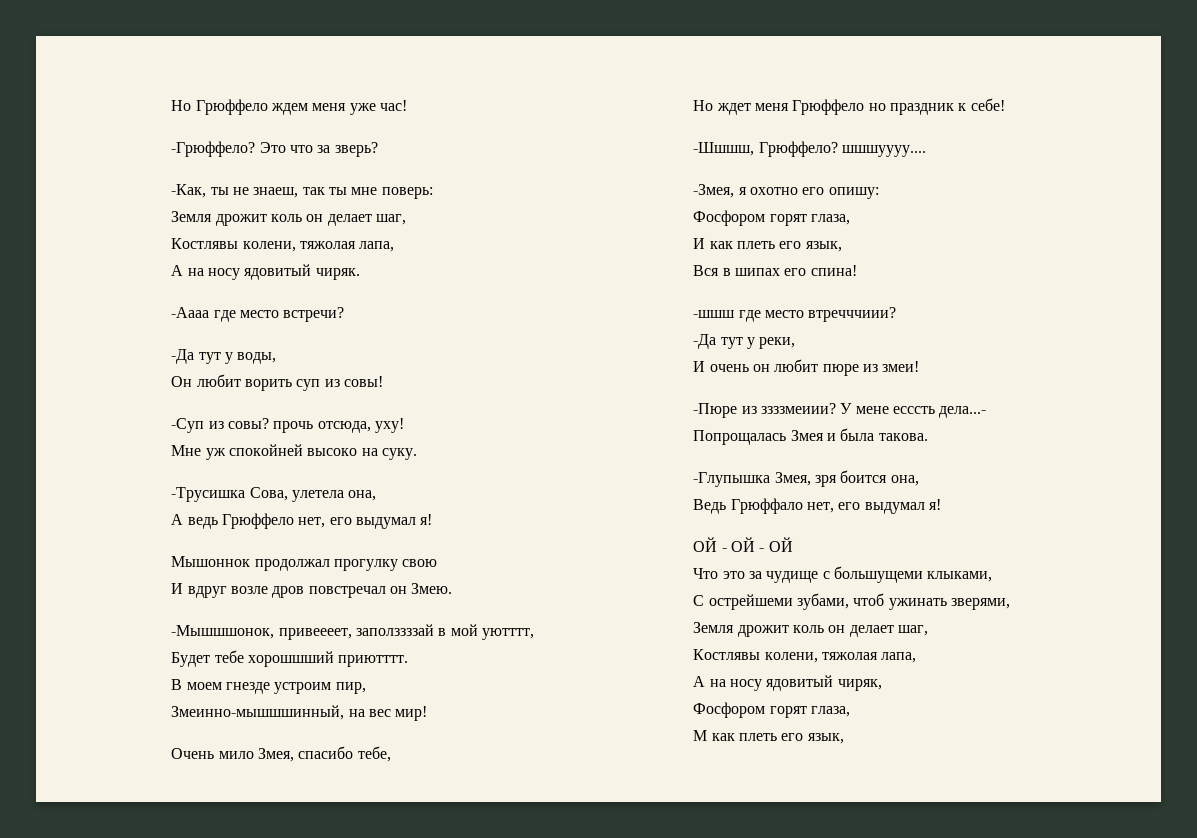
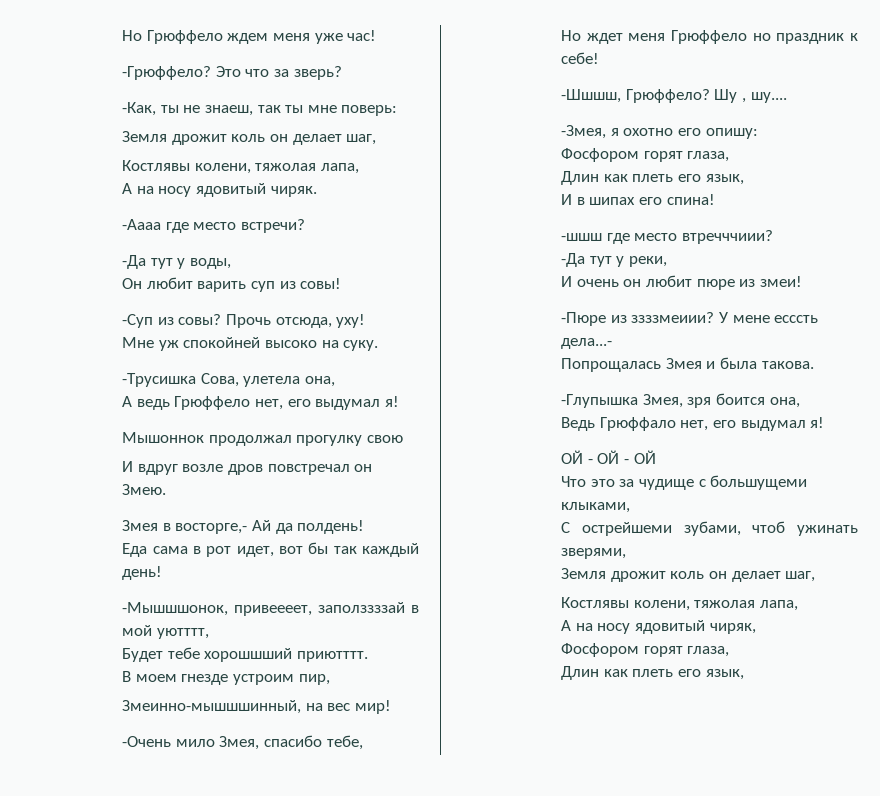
- Он любит ворить суп из совы!
+ Он любит варить суп из совы!
- -Суп из совы? прочь отсюда, уху!
+ -Суп из совы? Прочь отсюда, уху!
+ Змея в восторге,- Ай да полдень!
+ Еда сама в рот идет, вот бы так каждый день!
- Очень мило Змея, спасибо тебе,
+ -Очень мило Змея, спасибо тебе,
- -Шшшш, Грюффело? шшшуууу....
+ -Шшшш, Грюффело? Шу , шу....
  -Змея, я охотно его опишу:
  Фосфором горят глаза,
- И как плеть его язык,
+ Длин как плеть его язык,
- Вся в шипах его спина!
+ И в шипах его спина!
  А на носу ядовитый чиряк,
  Фосфором горят глаза,
- М как плеть его язык,
+ Длин как плеть его язык,

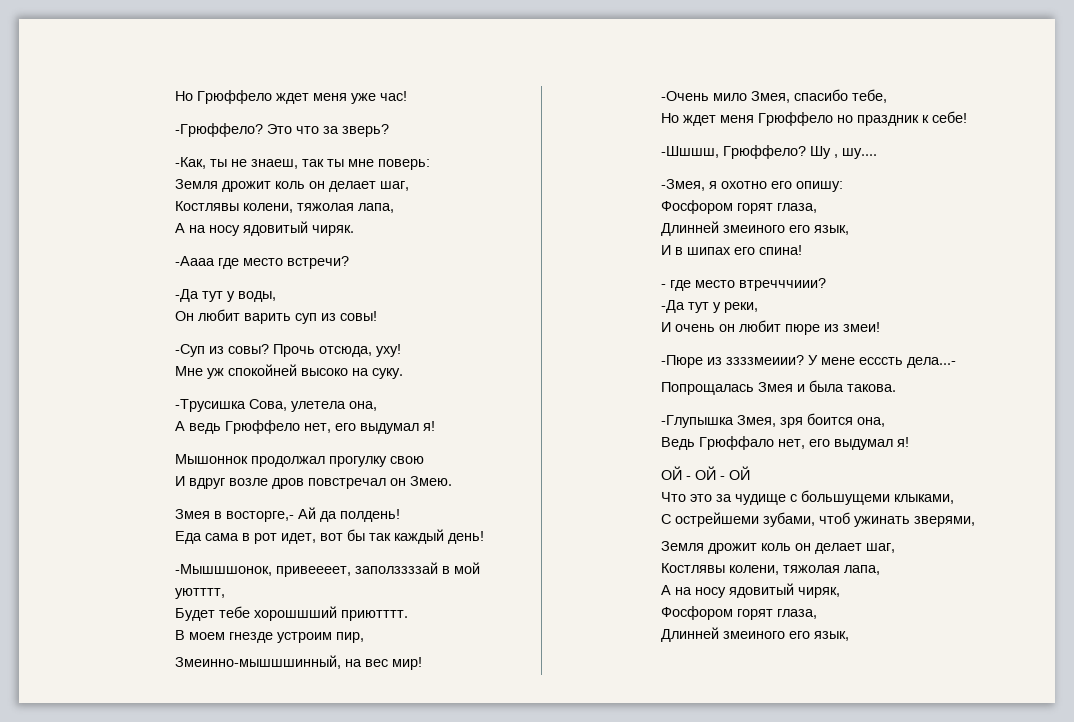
- Но Грюффело ждем меня уже час!
+ Но Грюффело ждет меня уже час!
  -Змея, я охотно его опишу:
  Фосфором горят глаза,
- Длин как плеть его язык,
+ Длинней змеиного его язык,
- -шшш где место втречччиии?
+ - где место втречччиии?
  А на носу ядовитый чиряк,
  Фосфором горят глаза,
- Длин как плеть его язык,
+ Длинней змеиного его язык,

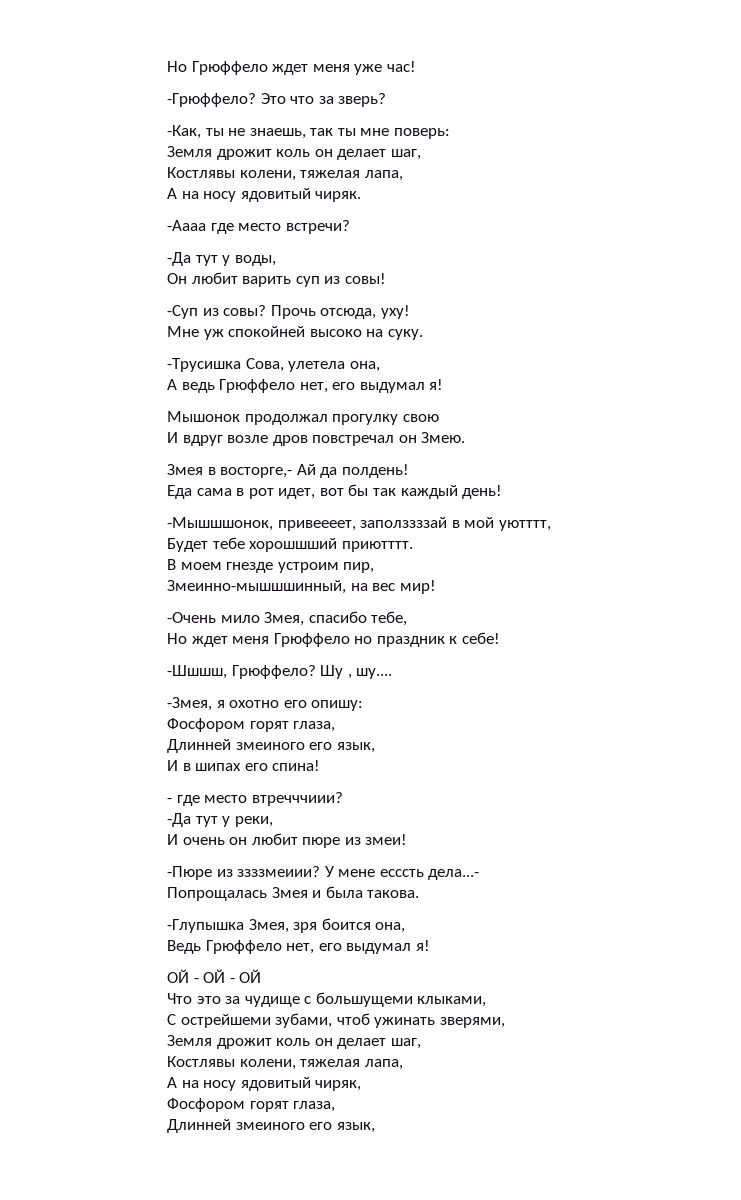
- -Как, ты не знаеш, так ты мне поверь:
+ -Как, ты не знаешь, так ты мне поверь:
  Земля дрожит коль он делает шаг,
- Костлявы колени, тяжолая лапа,
+ Костлявы колени, тяжeлая лапа,
- Мышоннок продолжaл прогулку свою
+ Мышонок продолжaл прогулку свою
- Ведь Грюффало нет, его выдумал я!
+ Ведь Грюффeло нет, его выдумал я!
  С острейшеми зубами, чтоб ужинать зверями,
  Земля дрожит коль он делает шаг,
- Костлявы колени, тяжолая лапа,
+ Костлявы колени, тяжeлая лапа,

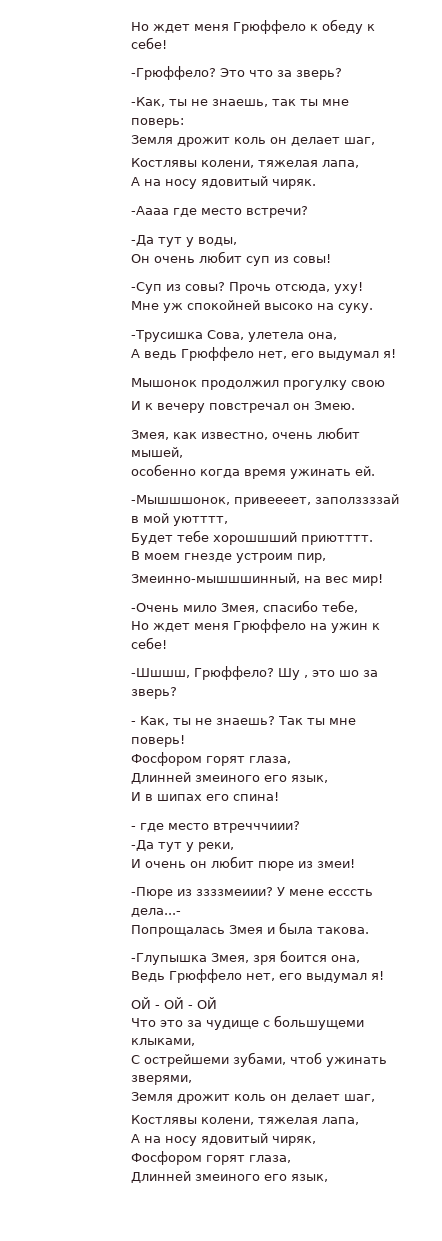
- Но Грюффело ждет меня уже час!
+ Но ждет меня Грюффeло к обеду к себе!
- Он любит варить суп из совы!
+ Он очень любит суп из совы!
- Мышонок продолжaл прогулку свою
+ Мышонок продолжил прогулку свою
- И вдруг возле дров повстречал он Змею.
+ И к вечеру повстречал он Змею.
- Змея в восторге,- Ай да полдень!
- Еда сама в рот идет, вот бы так каждый день!
+ Змея, как известно, очень любит мышей,
+ особенно когда время ужинать ей.
- Но ждет меня Грюффeло но праздник к себе!
+ Но ждет меня Грюффeло на ужин к себе!
- Шу , шу....
- -Змея, я охотно его опишу:
+ Шу , это шо за зверь?
+ - Как, ты не знаешь? Tак ты мне поверь!

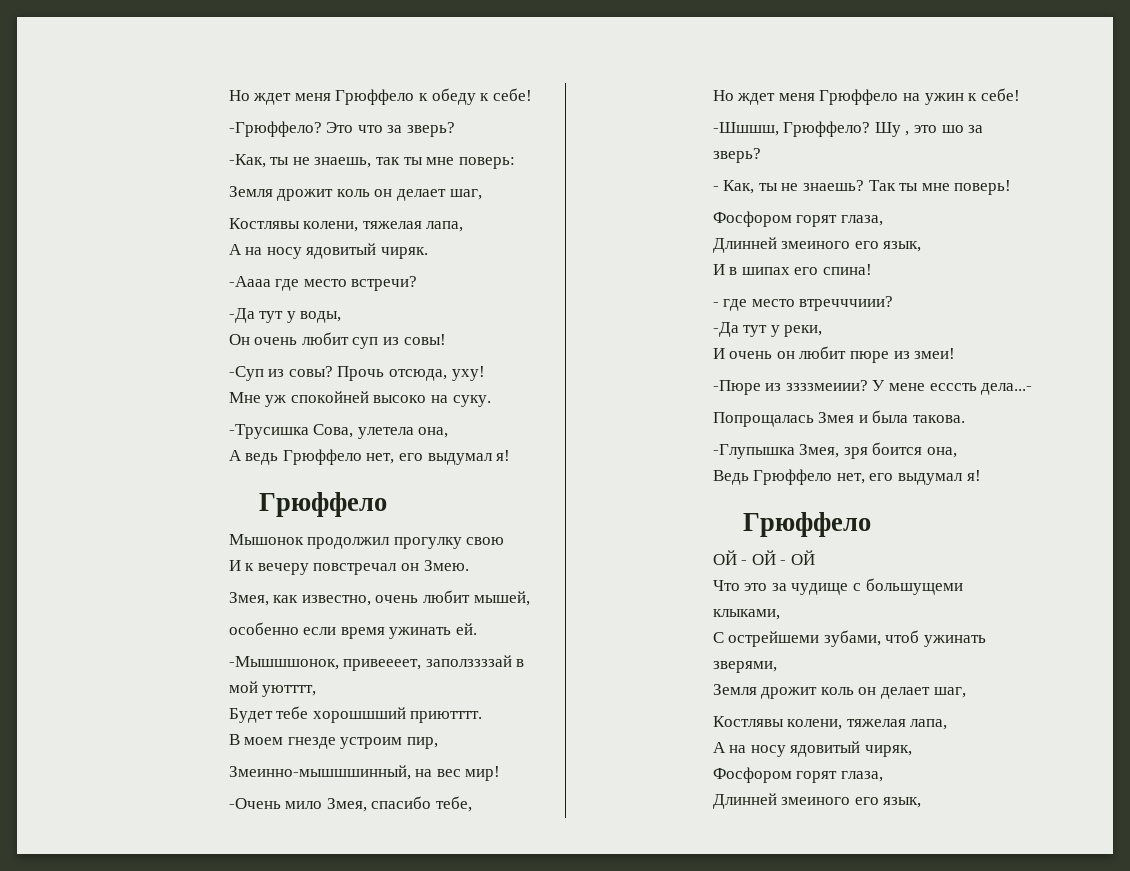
  А ведь Грюффело нет, его выдумал я!
+ Грюффело
- особенно когда время ужинать ей.
+ особенно если время ужинать ей.
  Ведь Грюффeло нет, его выдумал я!
+ Грюффело

